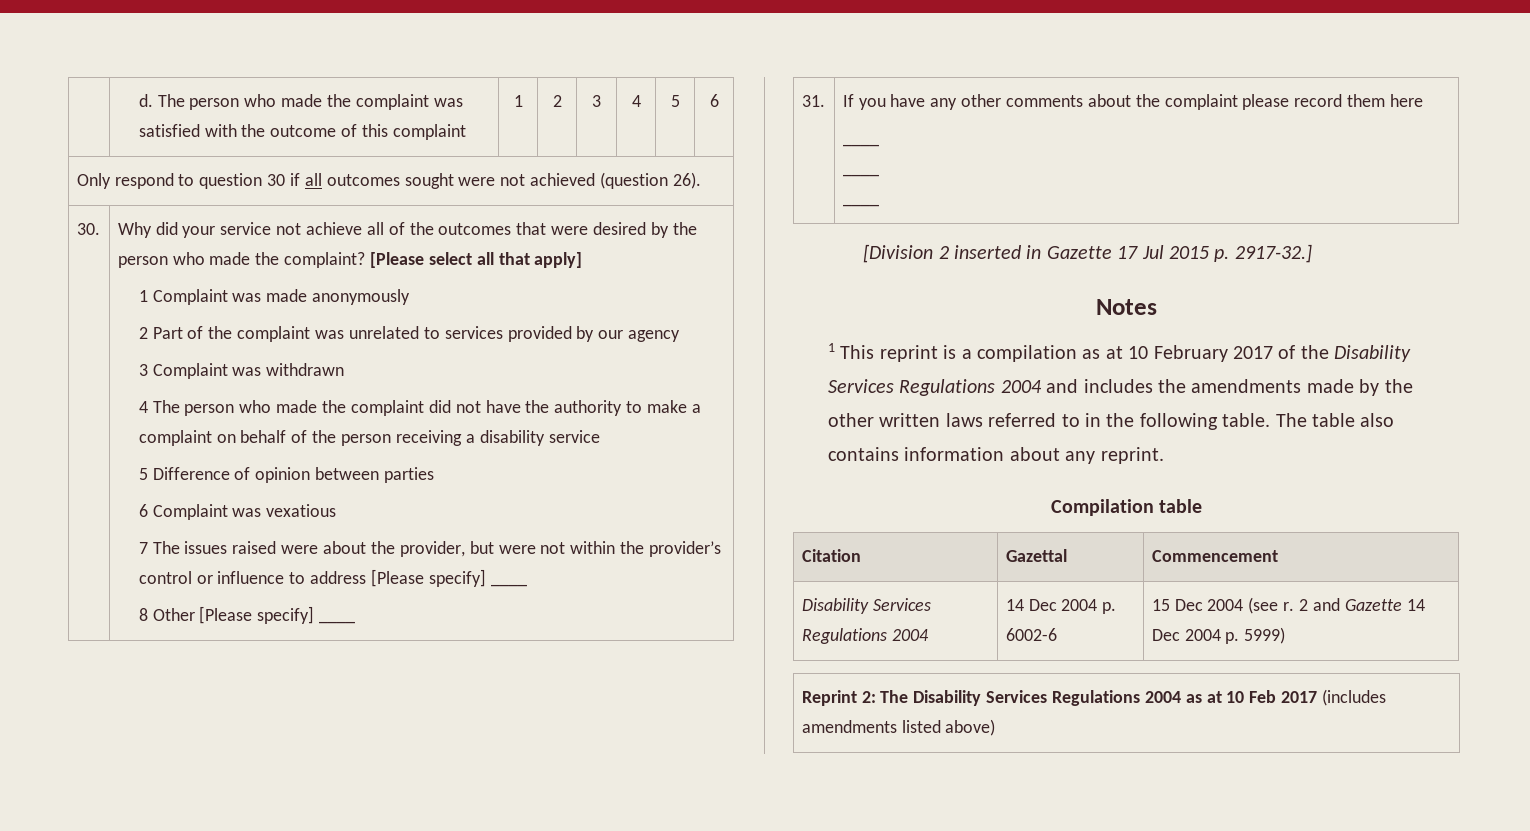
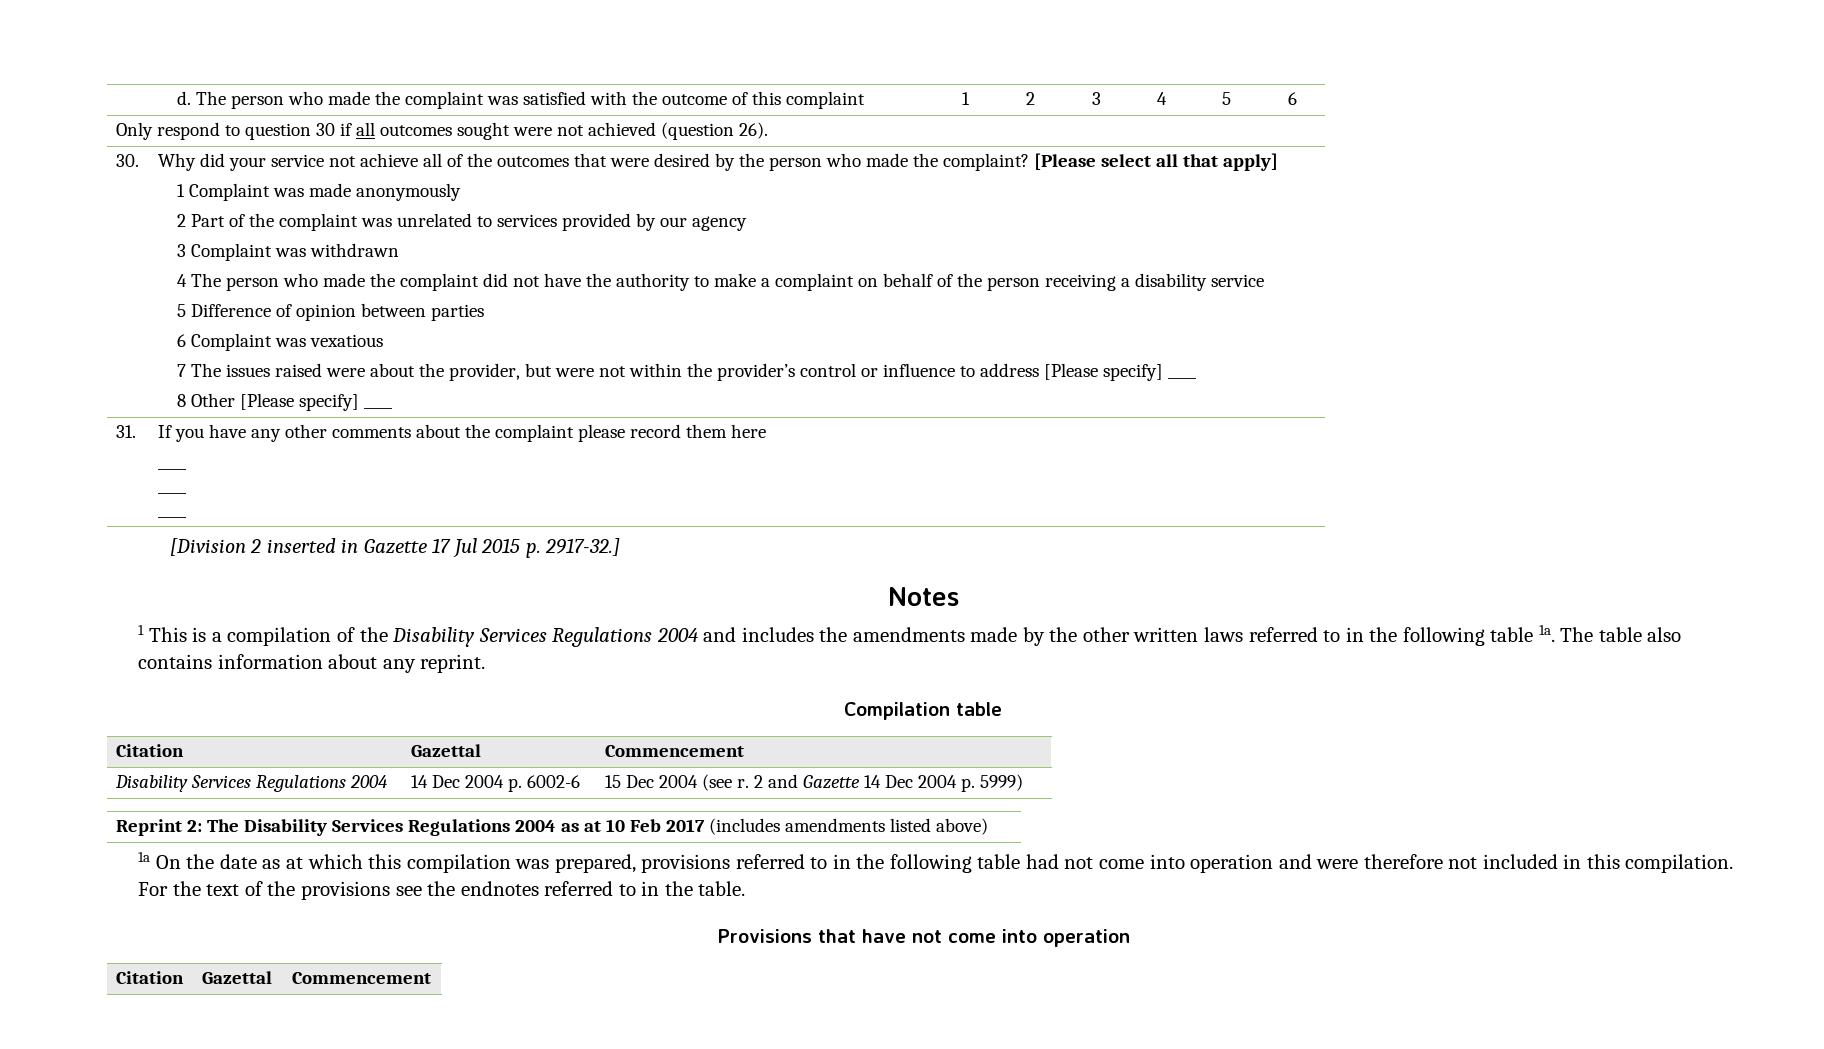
- 1 This reprint is a compilation as at 10 February 2017 of the Disability Services Regulations 2004 and includes the amendments made by the other written laws referred to in the following table.
+ 1 This is a compilation of the Disability Services Regulations 2004 and includes the amendments made by the other written laws referred to in the following table 1a.
+ 1a On the date as at which this compilation was prepared, provisions referred to in the following table had not come into operation and were therefore not included in this compilation. For the text of the provisions see the endnotes referred to in the table.
+ Provisions that have not come into operation
+ Citation | Gazettal | Commencement

